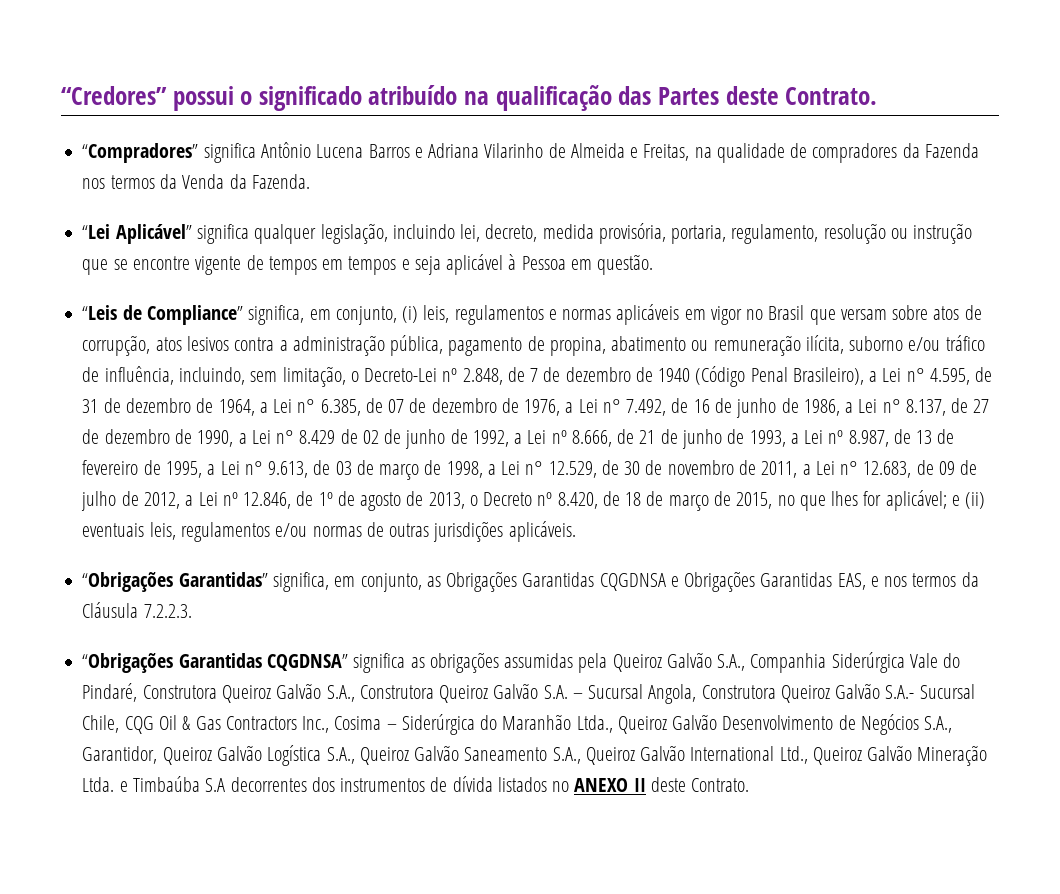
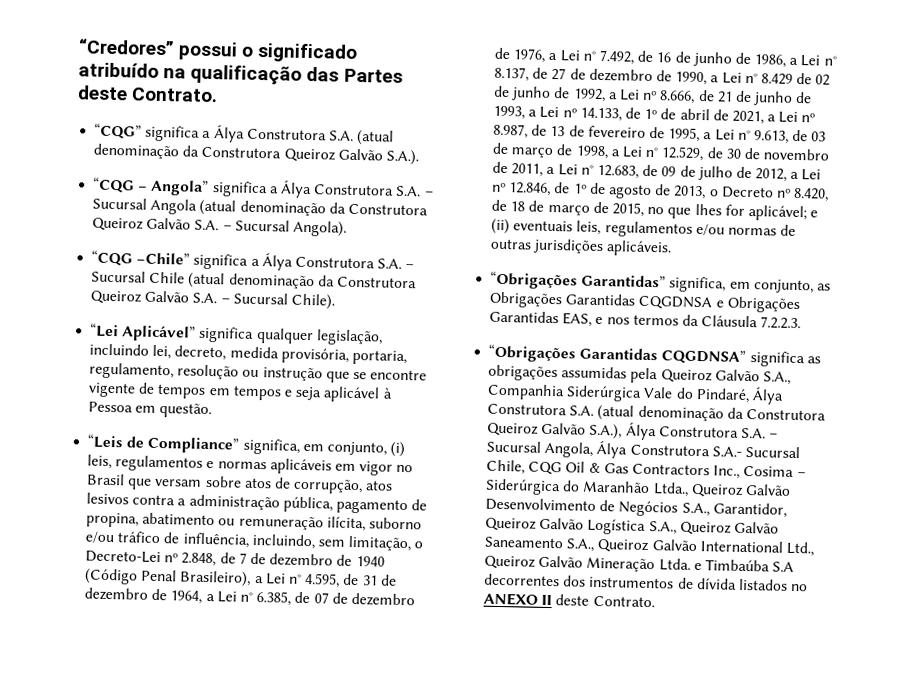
- “Compradores” significa Antônio Lucena Barros e Adriana Vilarinho de Almeida e Freitas, na qualidade de compradores da Fazenda nos termos da Venda da Fazenda.
+ “CQG” significa a Álya Construtora S.A. (atual denominação da Construtora Queiroz Galvão S.A.).
+ “CQG – Angola” significa a Álya Construtora S.A. – Sucursal Angola (atual denominação da Construtora Queiroz Galvão S.A. – Sucursal Angola).
+ “CQG –Chile” significa a Álya Construtora S.A. – Sucursal Chile (atual denominação da Construtora Queiroz Galvão S.A. – Sucursal Chile).
- “Leis de Compliance” significa, em conjunto, (i) leis, regulamentos e normas aplicáveis em vigor no Brasil que versam sobre atos de corrupção, atos lesivos contra a administração pública, pagamento de propina, abatimento ou remuneração ilícita, suborno e/ou tráfico de influência, incluindo, sem limitação, o Decreto-Lei nº 2.848, de 7 de dezembro de 1940 (Código Penal Brasileiro), a Lei n° 4.595, de 31 de dezembro de 1964, a Lei n° 6.385, de 07 de dezembro de 1976, a Lei n° 7.492, de 16 de junho de 1986, a Lei n° 8.137, de 27 de dezembro de 1990, a Lei n° 8.429 de 02 de junho de 1992, a Lei nº 8.666, de 21 de junho de 1993, a Lei nº 8.987, de 13 de fevereiro de 1995, a Lei n° 9.613, de 03 de março de 1998, a Lei n° 12.529, de 30 de novembro de 2011, a Lei n° 12.683, de 09 de julho de 2012, a Lei nº 12.846, de 1º de agosto de 2013, o Decreto nº 8.420, de 18 de março de 2015, no que lhes for aplicável;
+ “Leis de Compliance” significa, em conjunto, (i) leis, regulamentos e normas aplicáveis em vigor no Brasil que versam sobre atos de corrupção, atos lesivos contra a administração pública, pagamento de propina, abatimento ou remuneração ilícita, suborno e/ou tráfico de influência, incluindo, sem limitação, o Decreto-Lei nº 2.848, de 7 de dezembro de 1940 (Código Penal Brasileiro), a Lei n° 4.595, de 31 de dezembro de 1964, a Lei n° 6.385, de 07 de dezembro de 1976, a Lei n° 7.492, de 16 de junho de 1986, a Lei n° 8.137, de 27 de dezembro de 1990, a Lei n° 8.429 de 02 de junho de 1992, a Lei nº 8.666, de 21 de junho de 1993, a Lei nº 14.133, de 1º de abril de 2021, a Lei nº 8.987, de 13 de fevereiro de 1995, a Lei n° 9.613, de 03 de março de 1998, a Lei n° 12.529, de 30 de novembro de 2011, a Lei n° 12.683, de 09 de julho de 2012, a Lei nº 12.846, de 1º de agosto de 2013, o Decreto nº 8.420, de 18 de março de 2015, no que lhes for aplicável;
- “Obrigações Garantidas CQGDNSA” significa as obrigações assumidas pela Queiroz Galvão S.A., Companhia Siderúrgica Vale do Pindaré, Construtora Queiroz Galvão S.A., Construtora Queiroz Galvão S.A. – Sucursal Angola, Construtora Queiroz Galvão S.A.- Sucursal Chile, CQG Oil & Gas Contractors Inc., Cosima – Siderúrgica do Maranhão Ltda., Queiroz Galvão Desenvolvimento de Negócios S.A., Garantidor, Queiroz Galvão Logística S.A., Queiroz Galvão Saneamento S.A., Queiroz Galvão International Ltd., Queiroz Galvão Mineração Ltda. e Timbaúba S.A decorrentes dos instrumentos de dívida listados no ANEXO II deste Contrato.
+ “Obrigações Garantidas CQGDNSA” significa as obrigações assumidas pela Queiroz Galvão S.A., Companhia Siderúrgica Vale do Pindaré, Álya Construtora S.A. (atual denominação da Construtora Queiroz Galvão S.A.), Álya Construtora S.A. – Sucursal Angola, Álya Construtora S.A.- Sucursal Chile, CQG Oil & Gas Contractors Inc., Cosima – Siderúrgica do Maranhão Ltda., Queiroz Galvão Desenvolvimento de Negócios S.A., Garantidor, Queiroz Galvão Logística S.A., Queiroz Galvão Saneamento S.A., Queiroz Galvão International Ltd., Queiroz Galvão Mineração Ltda. e Timbaúba S.A decorrentes dos instrumentos de dívida listados no ANEXO II deste Contrato.

